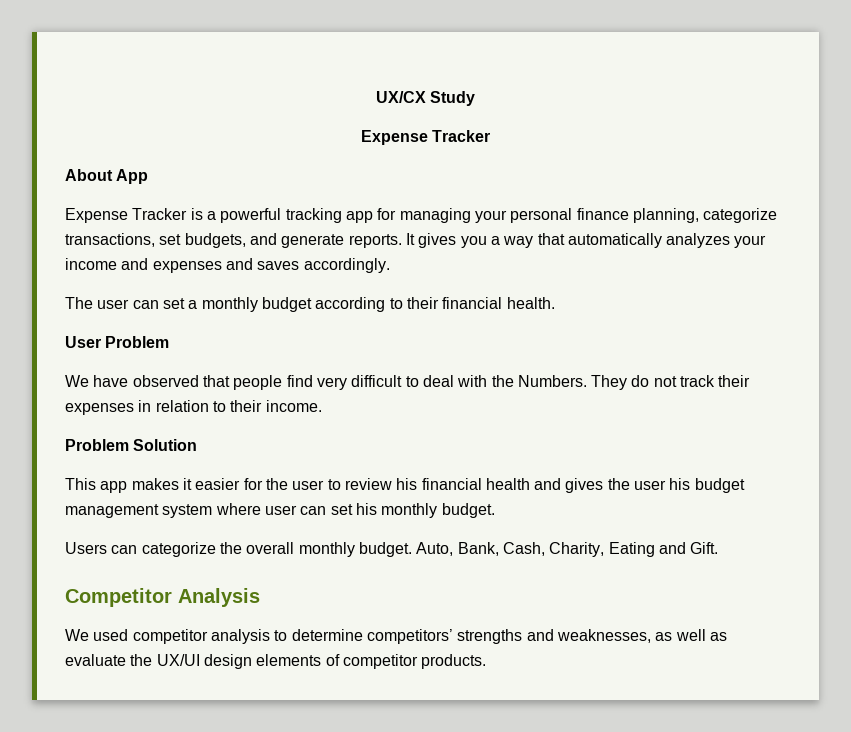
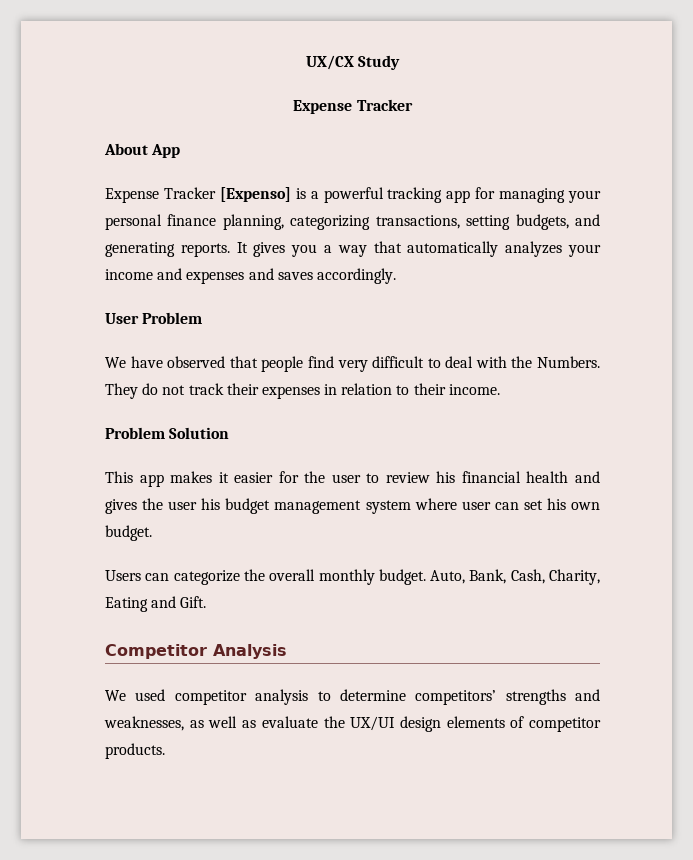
- Expense Tracker is a powerful tracking app for managing your personal finance planning, categorize transactions, set budgets, and generate reports.
+ Expense Tracker [Expenso] is a powerful tracking app for managing your personal finance planning, categorizing transactions, setting budgets, and generating reports.
- The user can set a monthly budget according to their financial health.
- This app makes it easier for the user to review his financial health and gives the user his budget management system where user can set his monthly budget.
+ This app makes it easier for the user to review his financial health and gives the user his budget management system where user can set his own budget.

